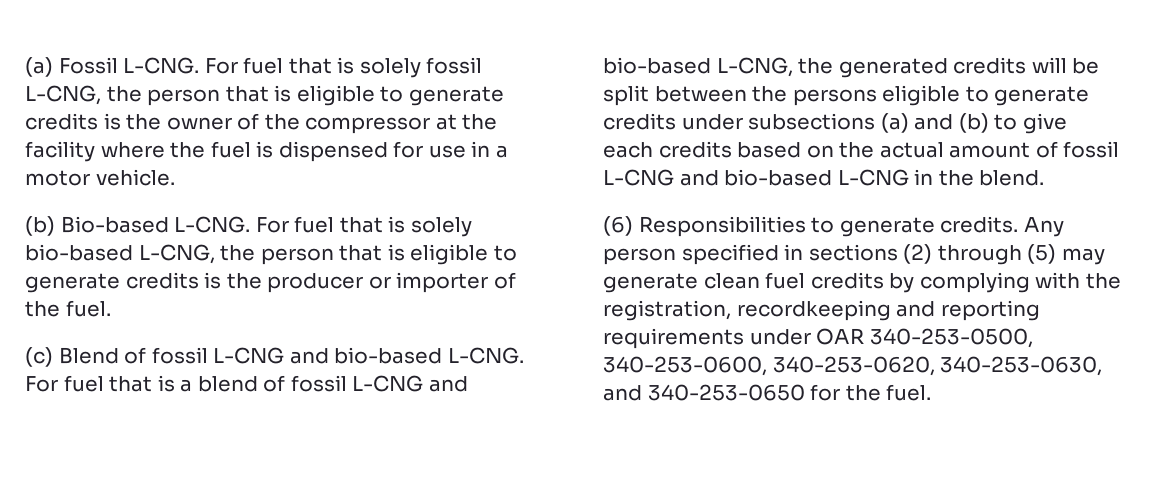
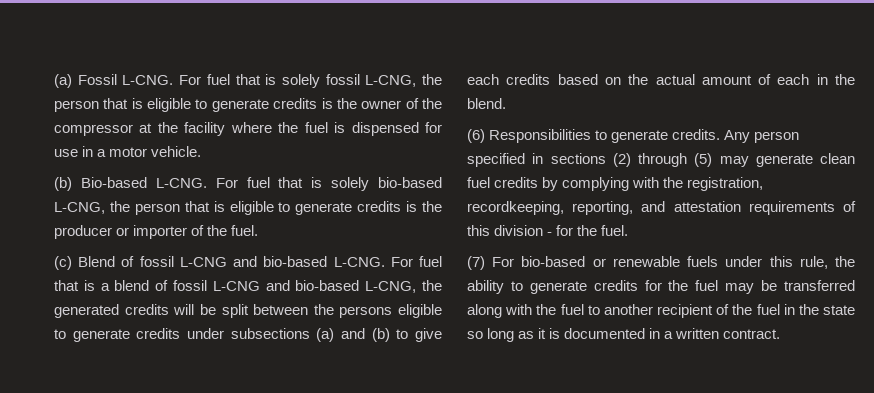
- For fuel that is a blend of fossil L-CNG and bio-based L-CNG, the generated credits will be split between the persons eligible to generate credits under subsections (a) and (b) to give each credits based on the actual amount of fossil L-CNG and bio-based L-CNG in the blend.
+ For fuel that is a blend of fossil L-CNG and bio-based L-CNG, the generated credits will be split between the persons eligible to generate credits under subsections (a) and (b) to give each credits based on the actual amount of each in the blend.
- Any person specified in sections (2) through (5) may generate clean fuel credits by complying with the registration, recordkeeping and reporting requirements under OAR 340-253-0500, 340-253-0600, 340-253-0620, 340-253-0630, and 340-253-0650 for the fuel.
+ Any person specified in sections (2) through (5) may generate clean fuel credits by complying with the registration, recordkeeping, reporting, and attestation requirements of this division - for the fuel.
+ (7) For bio-based or renewable fuels under this rule, the ability to generate credits for the fuel may be transferred along with the fuel to another recipient of the fuel in the state so long as it is documented in a written contract.

